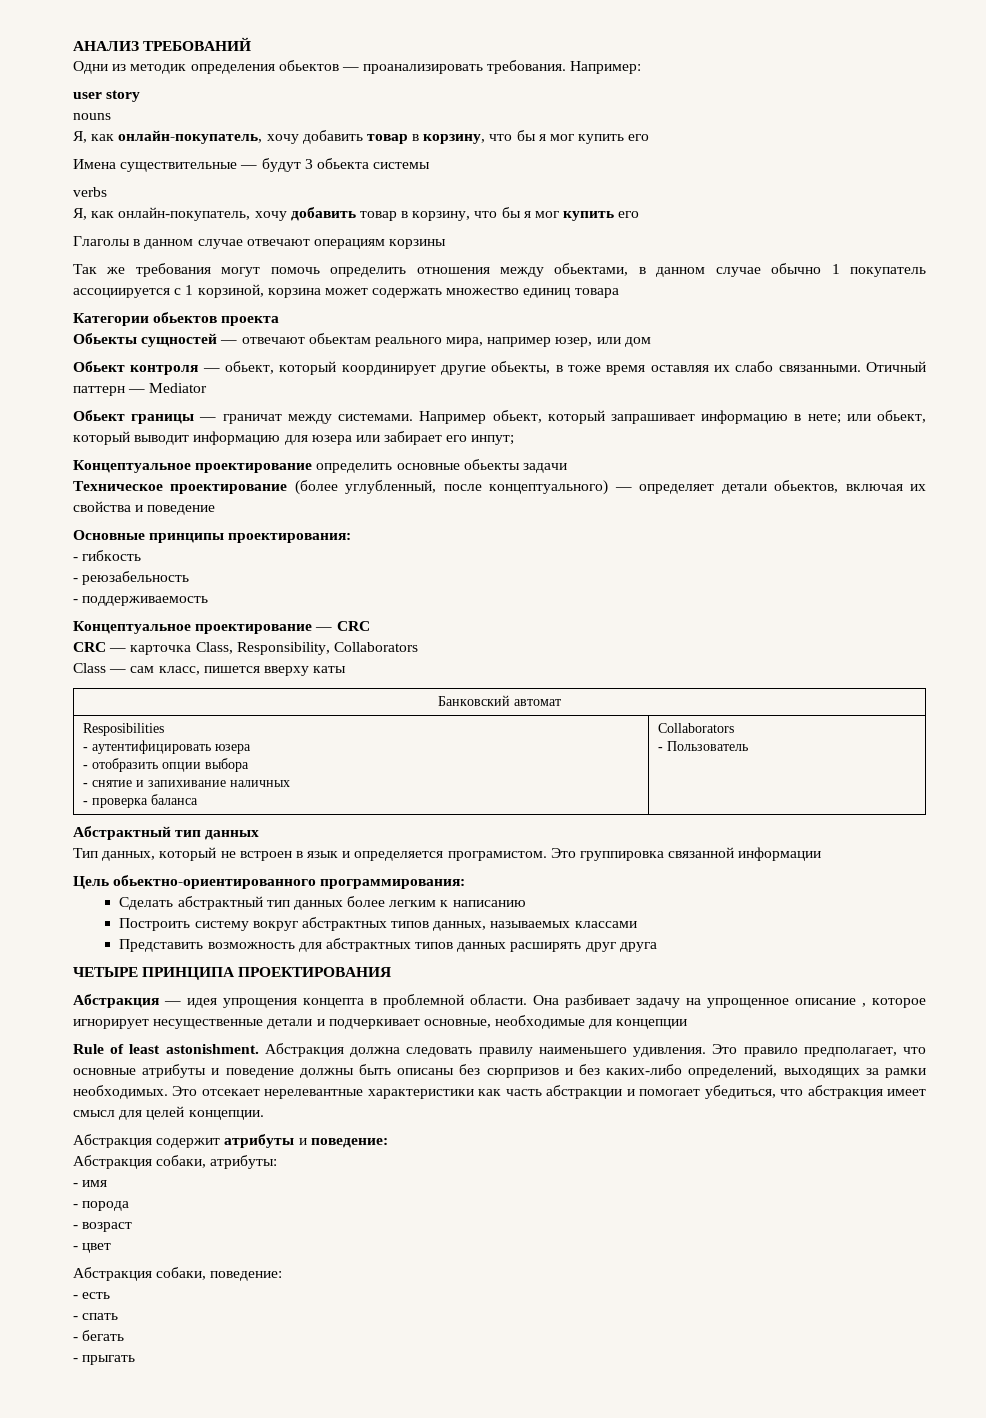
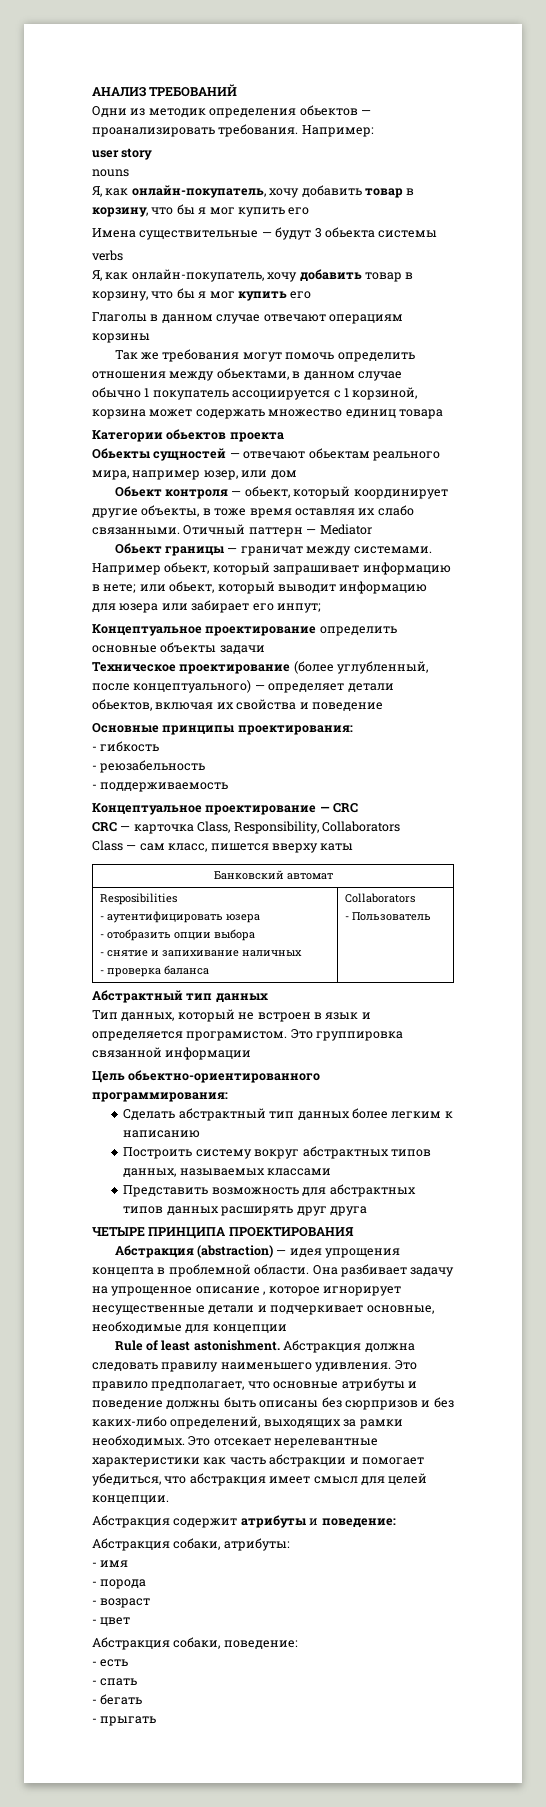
- Обьект контроля — обьект, который координирует другие обьекты, в тоже время оставляя их слабо связанными.
+ Обьект контроля — обьект, который координирует другие объекты, в тоже время оставляя их слабо связанными.
- Концептуальное проектирование определить основные обьекты задачи
+ Концептуальное проектирование определить основные объекты задачи
- Абстракция — идея упрощения концепта в проблемной области.
+ Абстракция (abstraction) — идея упрощения концепта в проблемной области.

